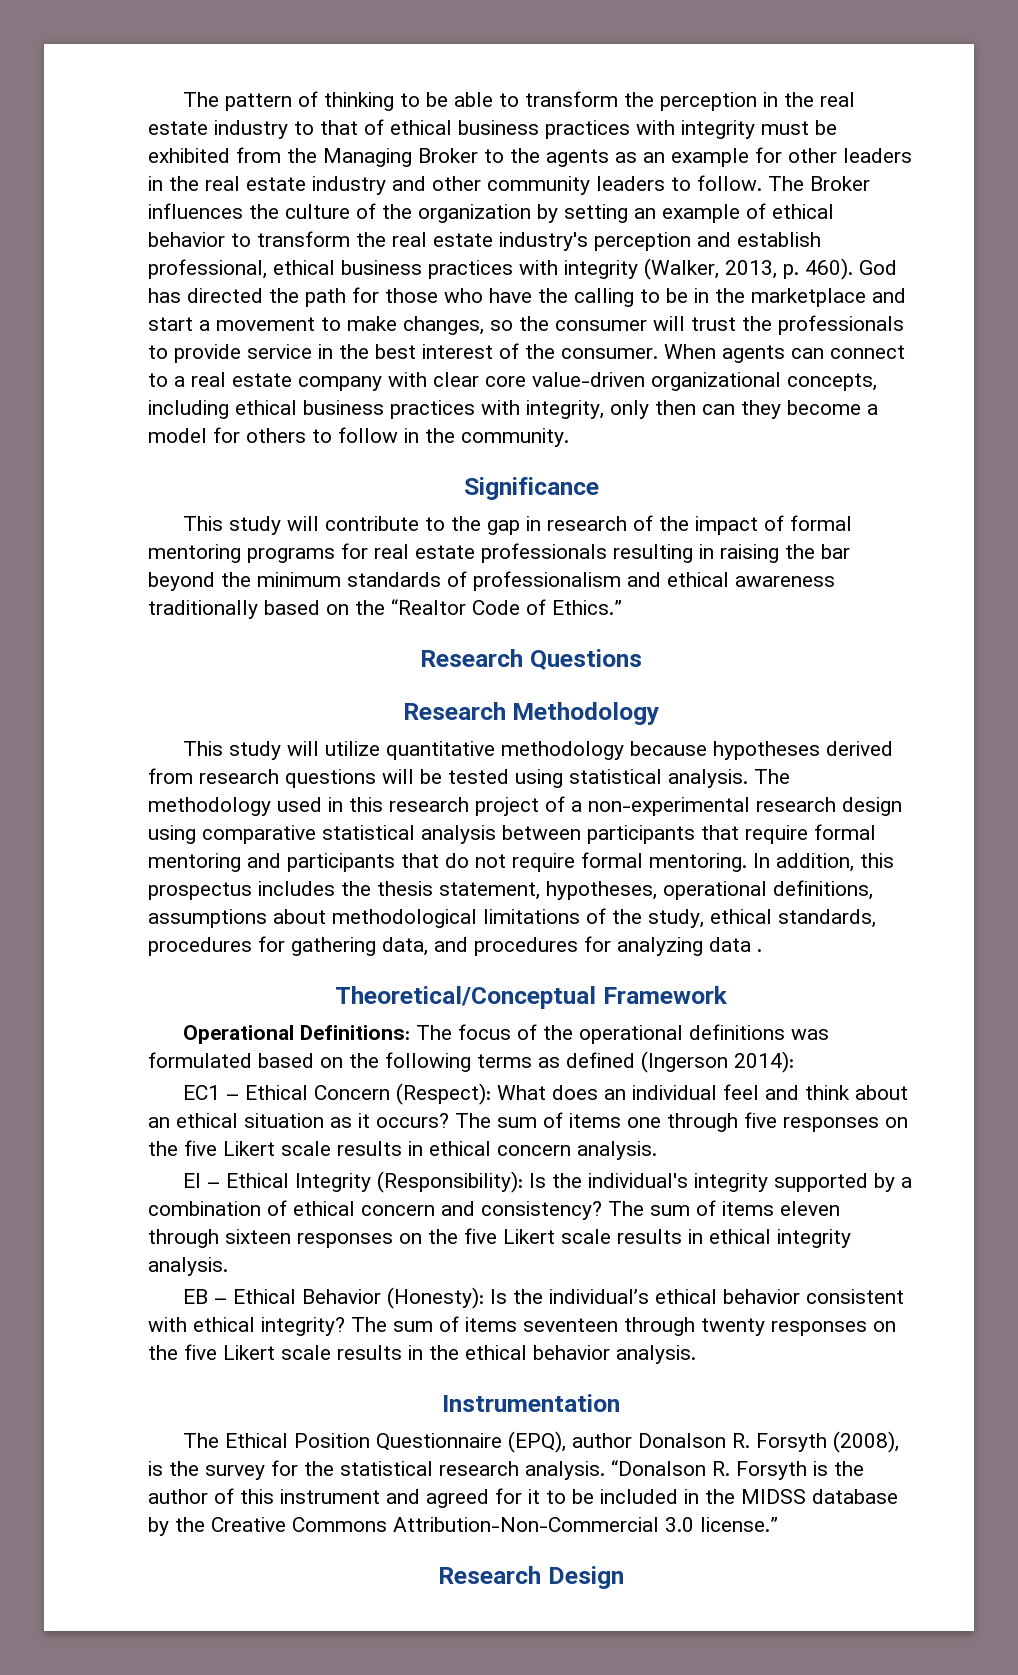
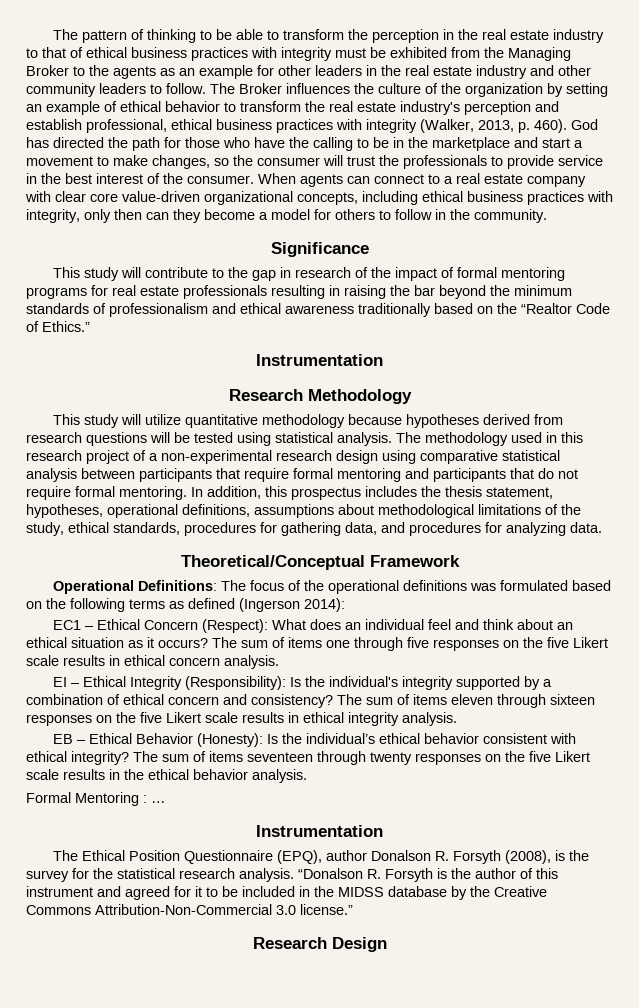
  This study will contribute to the gap in research of the impact of formal mentoring programs for real estate professionals resulting in raising the bar beyond the minimum standards of professionalism and ethical awareness traditionally based on the “Realtor Code of Ethics.”
- Research Questions
+ Instrumentation
- In addition, this prospectus includes the thesis statement, hypotheses, operational definitions, assumptions about methodological limitations of the study, ethical standards, procedures for gathering data, and procedures for analyzing data .
+ In addition, this prospectus includes the thesis statement, hypotheses, operational definitions, assumptions about methodological limitations of the study, ethical standards, procedures for gathering data, and procedures for analyzing data.
+ Formal Mentoring : …

